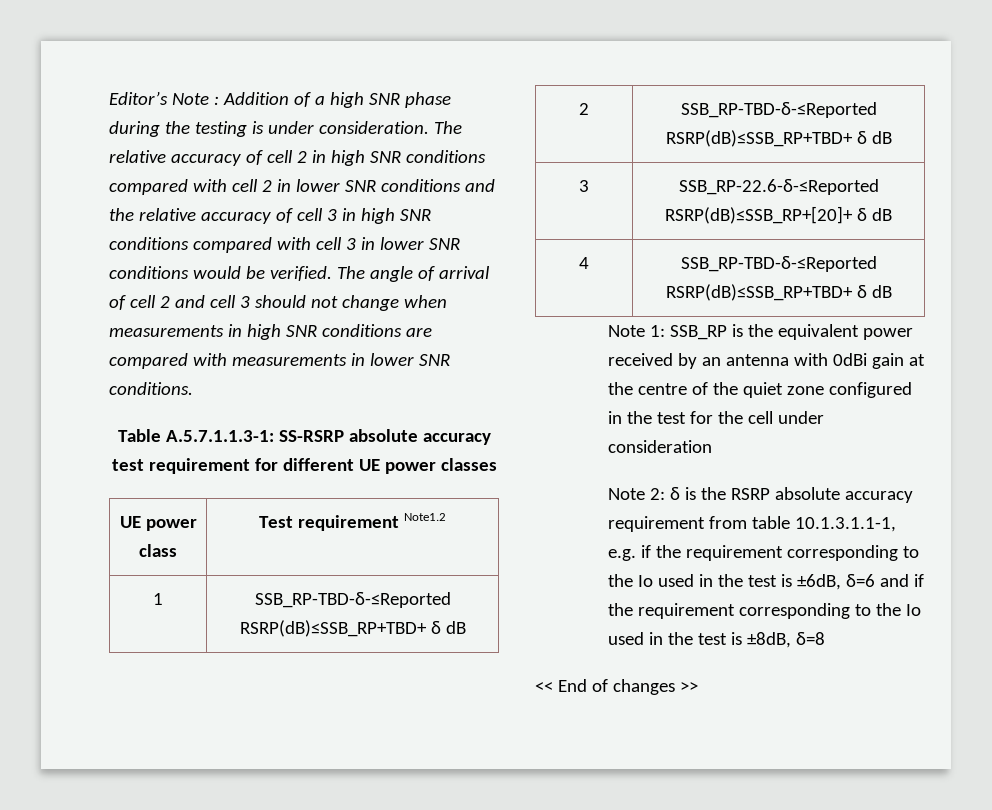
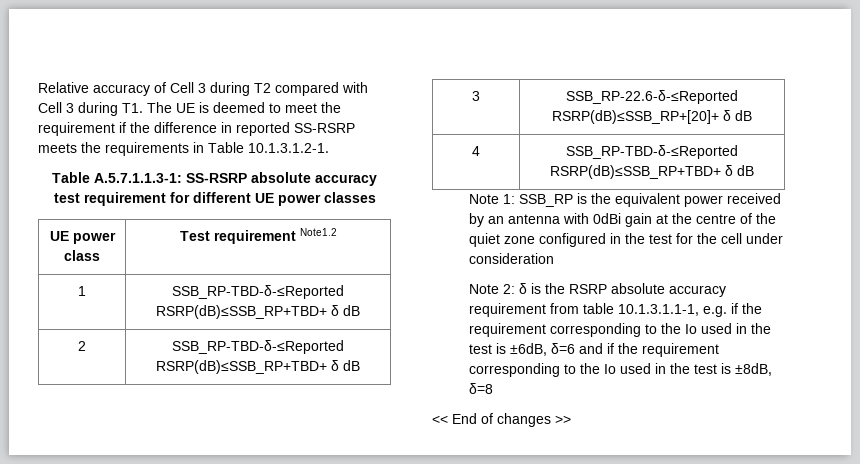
- Editor’s Note : Addition of a high SNR phase during the testing is under consideration. The relative accuracy of cell 2 in high SNR conditions compared with cell 2 in lower SNR conditions and the relative accuracy of cell 3 in high SNR conditions compared with cell 3 in lower SNR conditions would be verified. The angle of arrival of cell 2 and cell 3 should not change when measurements in high SNR conditions are compared with measurements in lower SNR conditions.
+ Relative accuracy of Cell 3 during T2 compared with Cell 3 during T1. The UE is deemed to meet the requirement if the difference in reported SS-RSRP meets the requirements in Table 10.1.3.1.2-1.

